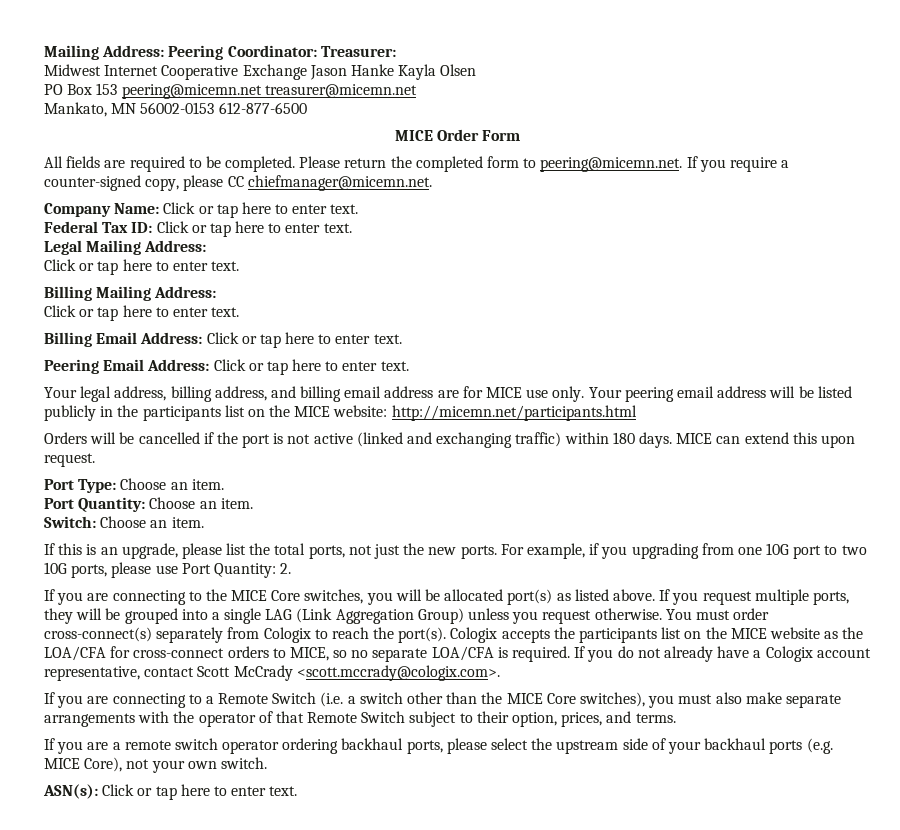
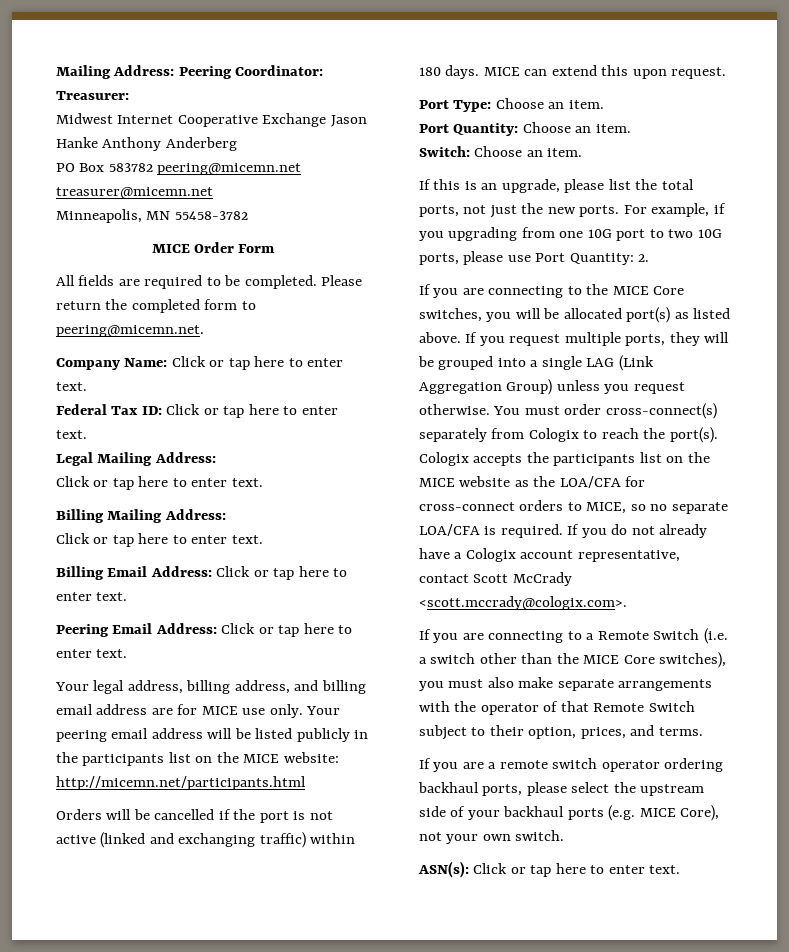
- Midwest Internet Cooperative Exchange Jason Hanke Kayla Olsen
+ Midwest Internet Cooperative Exchange Jason Hanke Anthony Anderberg
- PO Box 153 peering@micemn.net treasurer@micemn.net
+ PO Box 583782 peering@micemn.net treasurer@micemn.net
- Mankato, MN 56002-0153 612-877-6500
+ Minneapolis, MN 55458-3782
- Please return the completed form to peering@micemn.net. If you require a counter-signed copy, please CC chiefmanager@micemn.net.
+ Please return the completed form to peering@micemn.net.

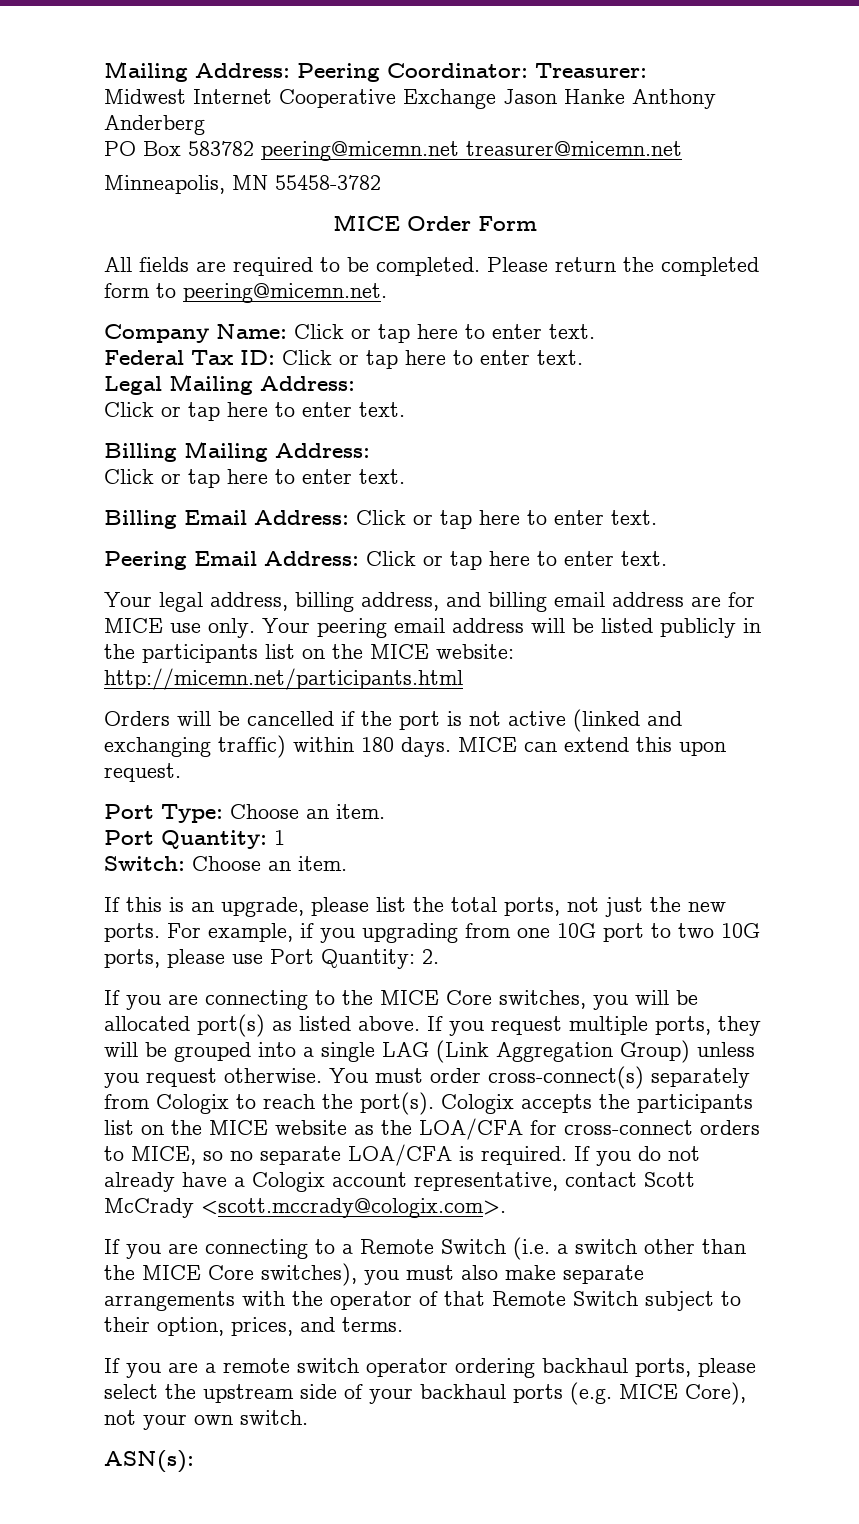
- Port Quantity: Choose an item.
+ Port Quantity: 1
- ASN(s): Click or tap here to enter text.
+ ASN(s):

